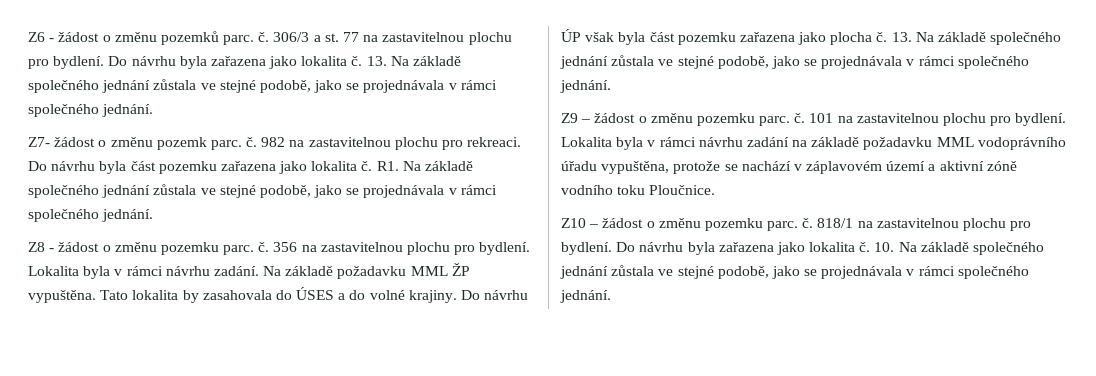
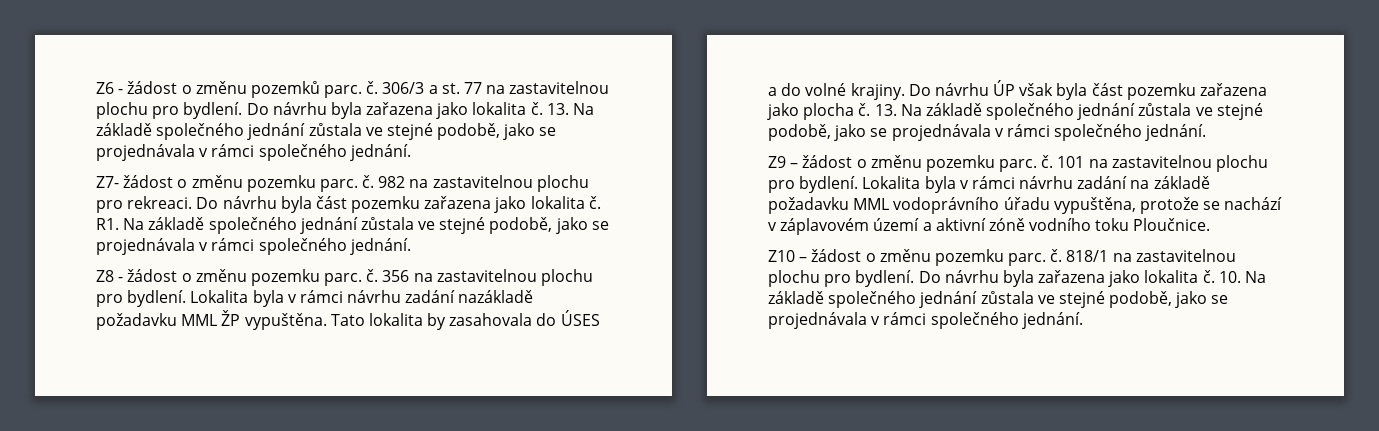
- Z7- žádost o změnu pozemk parc. č.
+ Z7- žádost o změnu pozemku parc. č.
- Lokalita byla v rámci návrhu zadání. Na základě požadavku MML ŽP vypuštěna.
+ Lokalita byla v rámci návrhu zadání nazákladě požadavku MML ŽP vypuštěna.

